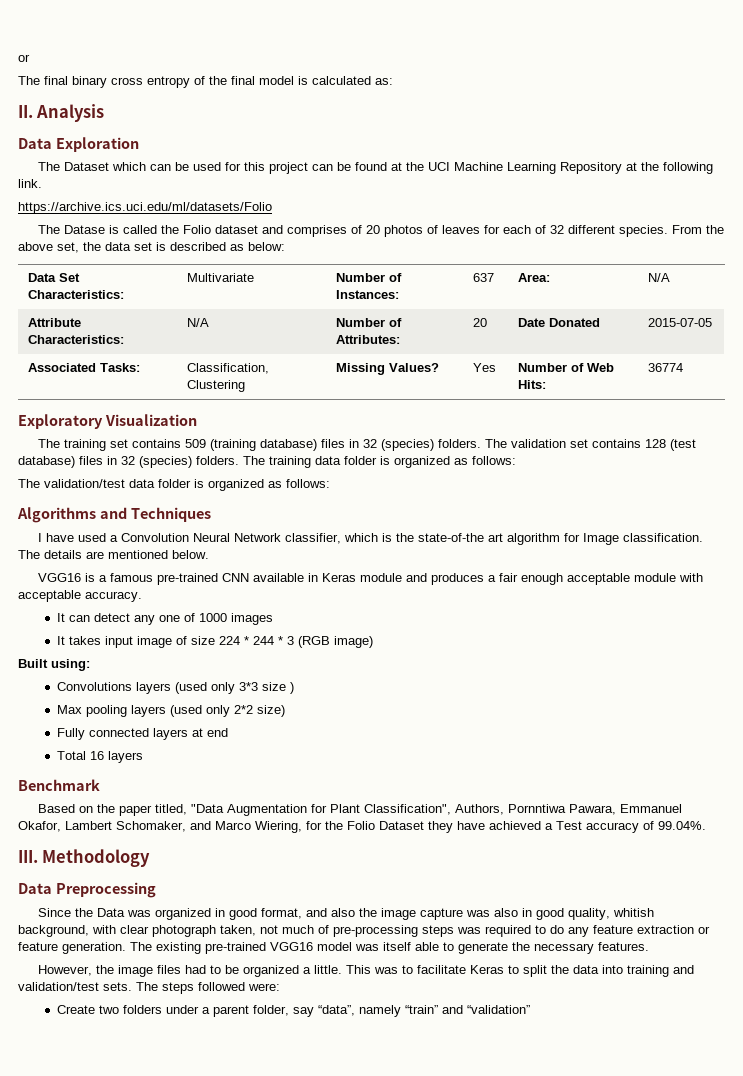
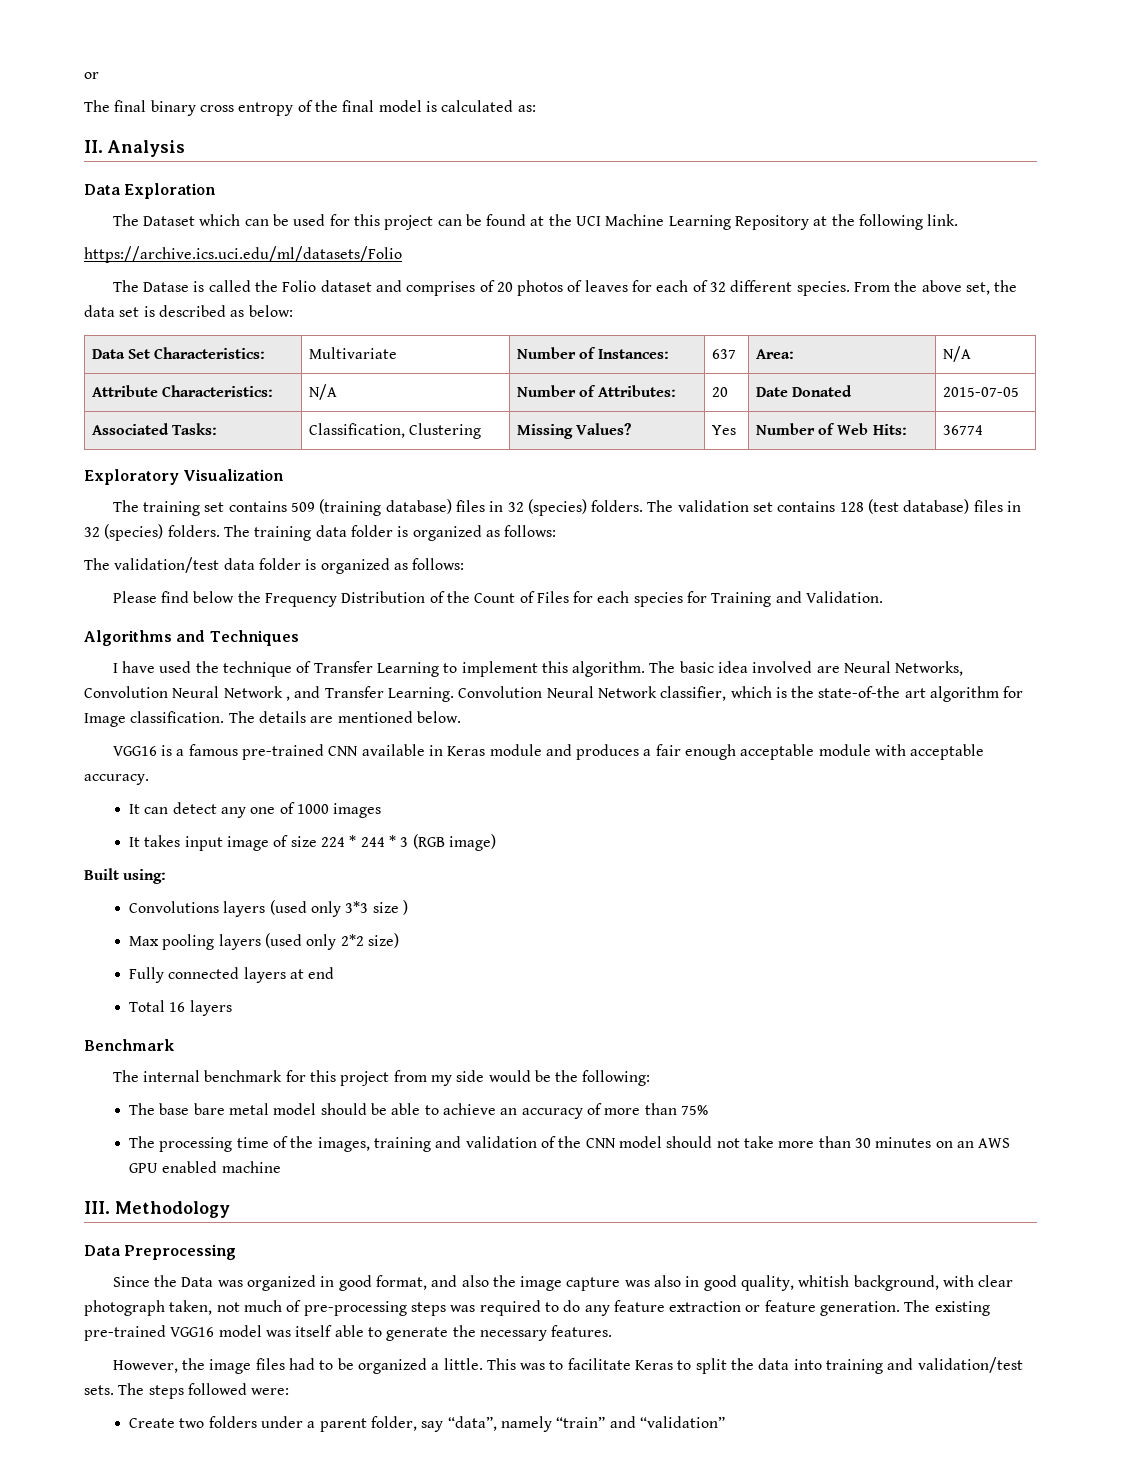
+ Please find below the Frequency Distribution of the Count of Files for each species for Training and Validation.
- I have used a Convolution Neural Network classifier, which is the state-of-the art algorithm for Image classification.
+ I have used the technique of Transfer Learning to implement this algorithm. The basic idea involved are Neural Networks, Convolution Neural Network , and Transfer Learning. Convolution Neural Network classifier, which is the state-of-the art algorithm for Image classification.
- Based on the paper titled, "Data Augmentation for Plant Classification", Authors, Pornntiwa Pawara, Emmanuel Okafor, Lambert Schomaker, and Marco Wiering, for the Folio Dataset they have achieved a Test accuracy of 99.04%.
+ The internal benchmark for this project from my side would be the following:
+ The base bare metal model should be able to achieve an accuracy of more than 75%
+ The processing time of the images, training and validation of the CNN model should not take more than 30 minutes on an AWS GPU enabled machine

